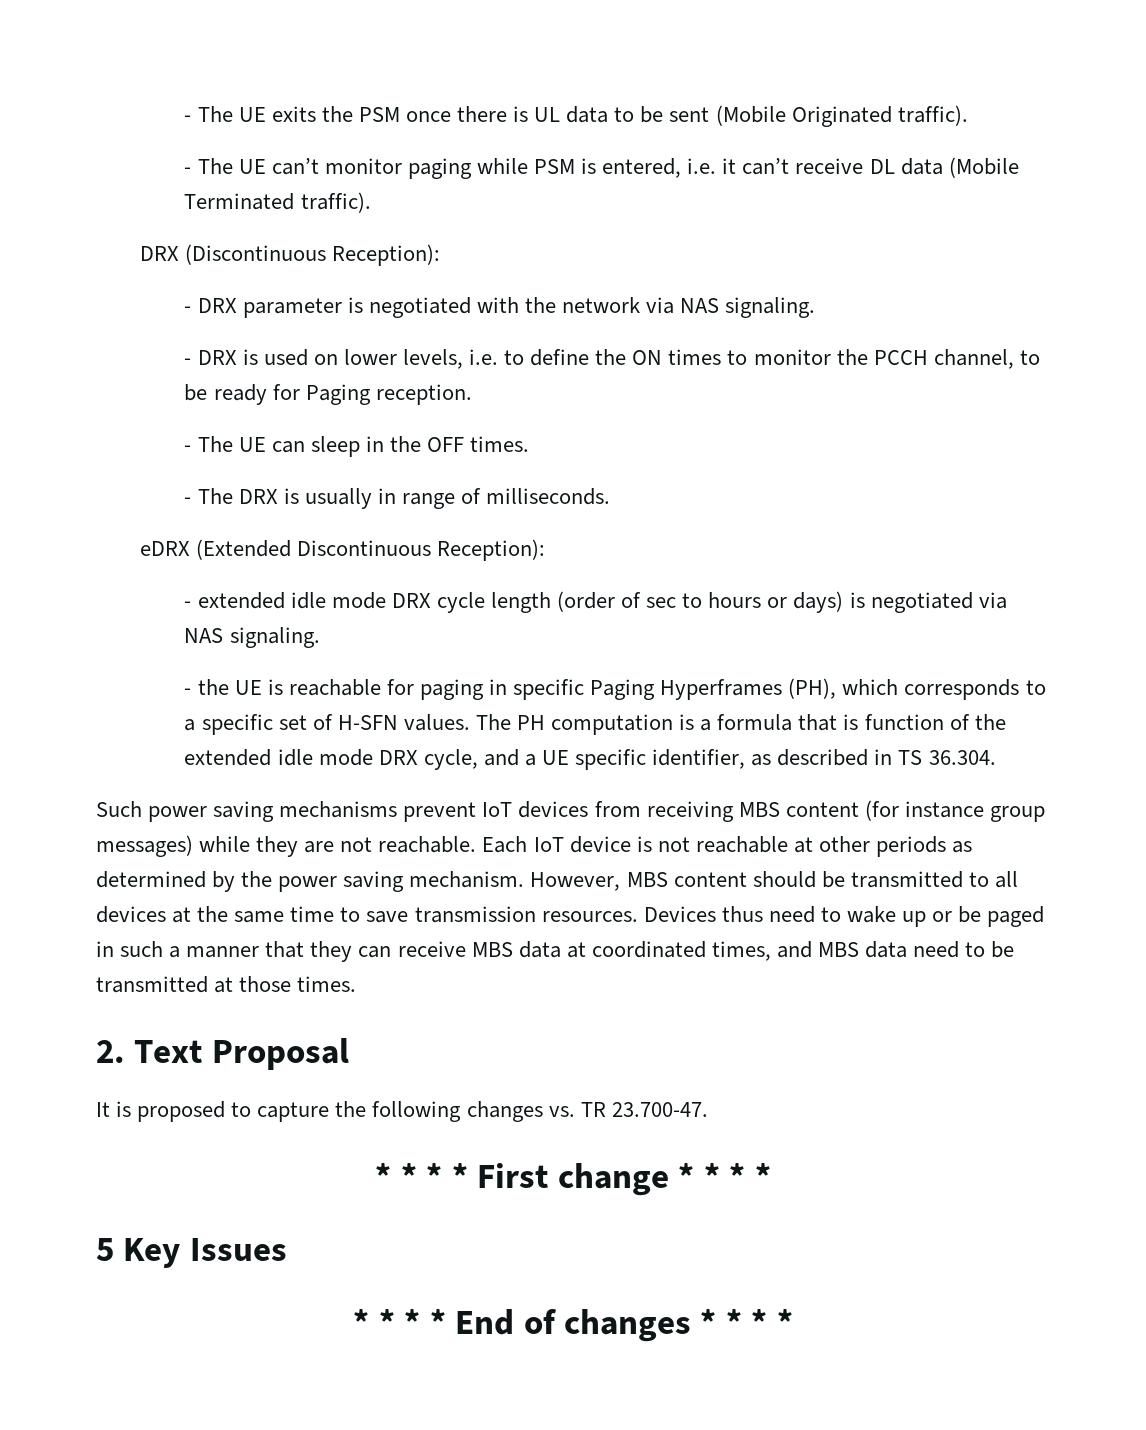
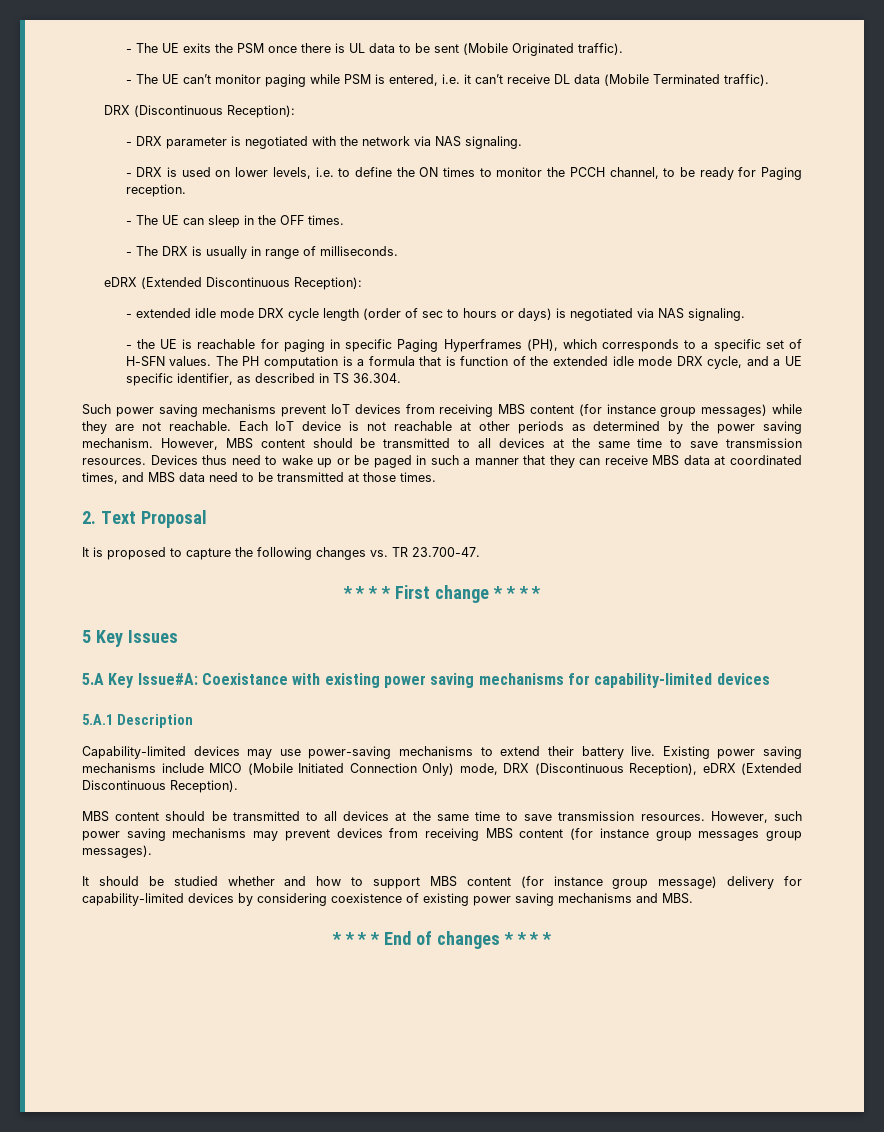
+ 5.A Key Issue#A: Coexistance with existing power saving mechanisms for capability-limited devices
+ 5.A.1 Description
+ Capability-limited devices may use power-saving mechanisms to extend their battery live. Existing power saving mechanisms include MICO (Mobile Initiated Connection Only) mode, DRX (Discontinuous Reception), eDRX (Extended Discontinuous Reception).
+ MBS content should be transmitted to all devices at the same time to save transmission resources. However, such power saving mechanisms may prevent devices from receiving MBS content (for instance group messages group messages).
+ It should be studied whether and how to support MBS content (for instance group message) delivery for capability-limited devices by considering coexistence of existing power saving mechanisms and MBS.

